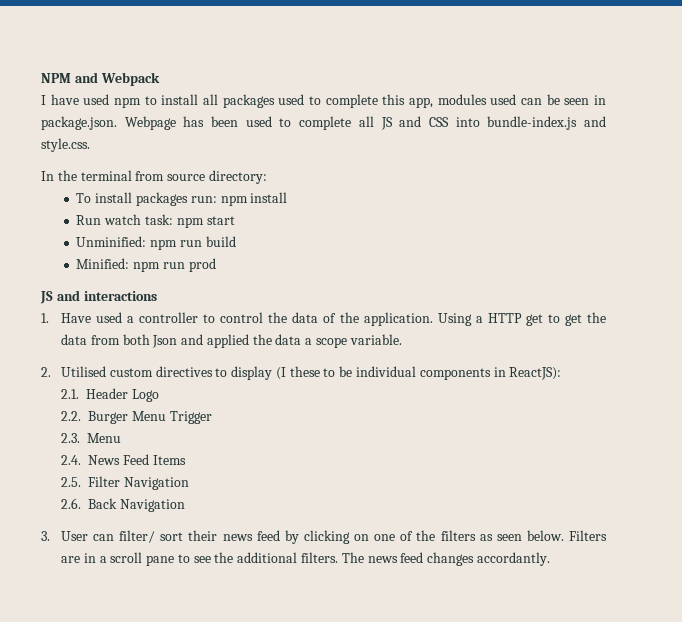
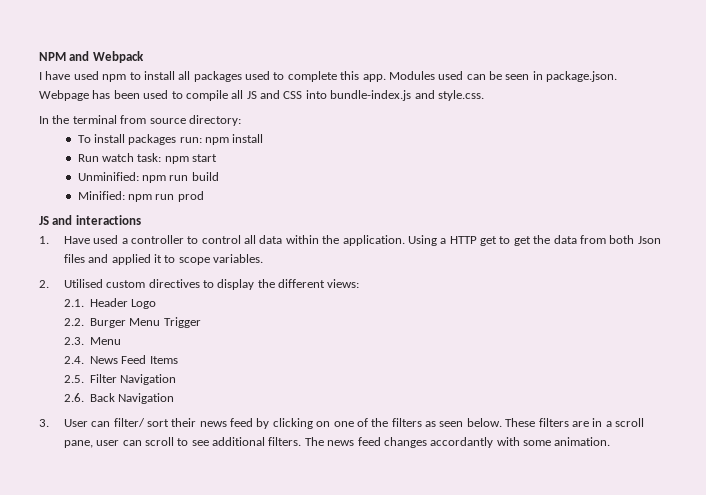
- I have used npm to install all packages used to complete this app, modules used can be seen in package.json. Webpage has been used to complete all JS and CSS into bundle-index.js and style.css.
+ I have used npm to install all packages used to complete this app. Modules used can be seen in package.json. Webpage has been used to compile all JS and CSS into bundle-index.js and style.css.
- 1. Have used a controller to control the data of the application.
+ 1. Have used a controller to control all data within the application.
- Using a HTTP get to get the data from both Json and applied the data a scope variable.
+ Using a HTTP get to get the data from both Json files and applied it to scope variables.
- 2. Utilised custom directives to display (I these to be individual components in ReactJS):
+ 2. Utilised custom directives to display the different views:
- Filters are in a scroll pane to see the additional filters.
+ These filters are in a scroll pane, user can scroll to see additional filters.
- The news feed changes accordantly.
+ The news feed changes accordantly with some animation.

